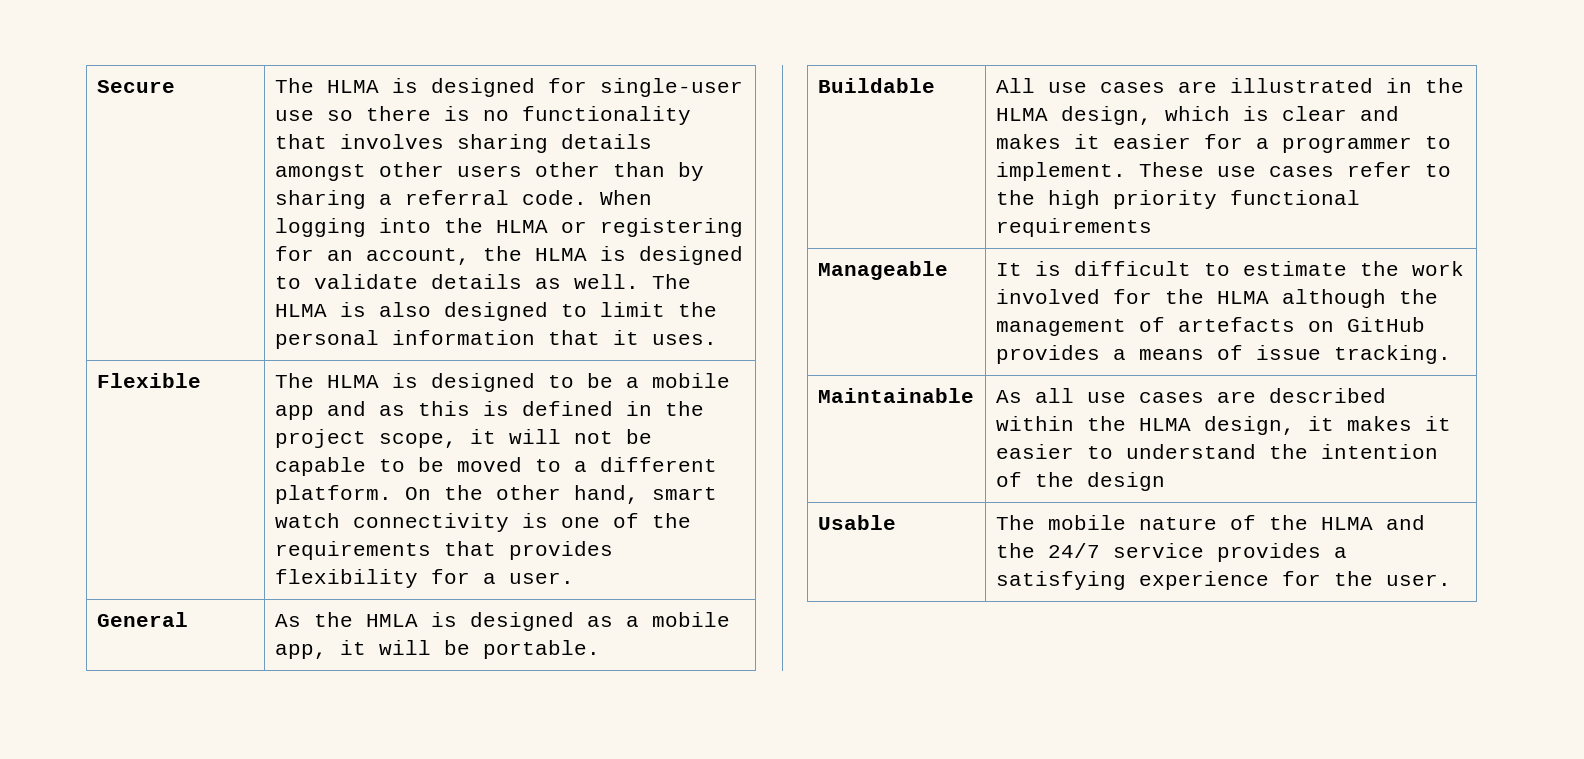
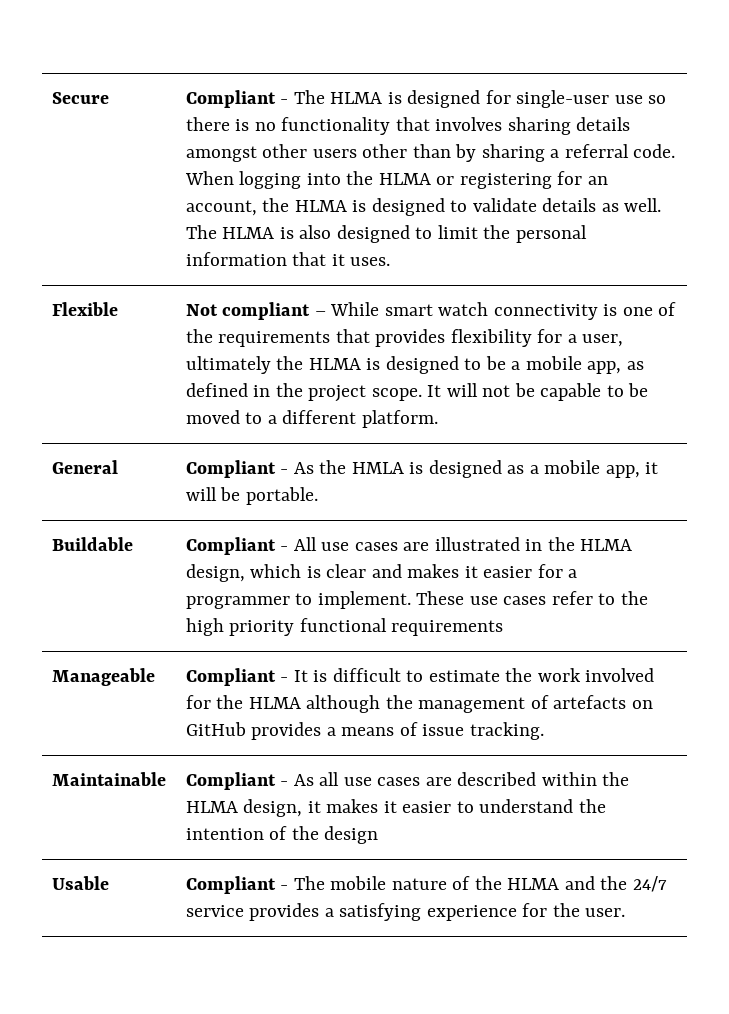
- The HLMA is designed for single-user use so there is no functionality that involves sharing details amongst other users other than by sharing a referral code.
+ Compliant - The HLMA is designed for single-user use so there is no functionality that involves sharing details amongst other users other than by sharing a referral code.
- The HLMA is designed to be a mobile app and as this is defined in the project scope, it will not be capable to be moved to a different platform. On the other hand, smart watch connectivity is one of the requirements that provides flexibility for a user.
+ Not compliant – While smart watch connectivity is one of the requirements that provides flexibility for a user, ultimately the HLMA is designed to be a mobile app, as defined in the project scope. It will not be capable to be moved to a different platform.
- General | As the HMLA is designed as a mobile app, it will be portable.
+ General | Compliant - As the HMLA is designed as a mobile app, it will be portable.
- Buildable | All use cases are illustrated in the HLMA design, which is clear and makes it easier for a programmer to implement. These use cases refer to the high priority functional requirements
+ Buildable | Compliant - All use cases are illustrated in the HLMA design, which is clear and makes it easier for a programmer to implement. These use cases refer to the high priority functional requirements
- Manageable | It is difficult to estimate the work involved for the HLMA although the management of artefacts on GitHub provides a means of issue tracking.
+ Manageable | Compliant - It is difficult to estimate the work involved for the HLMA although the management of artefacts on GitHub provides a means of issue tracking.
- Maintainable | As all use cases are described within the HLMA design, it makes it easier to understand the intention of the design
+ Maintainable | Compliant - As all use cases are described within the HLMA design, it makes it easier to understand the intention of the design
- Usable | The mobile nature of the HLMA and the 24/7 service provides a satisfying experience for the user.
+ Usable | Compliant - The mobile nature of the HLMA and the 24/7 service provides a satisfying experience for the user.

